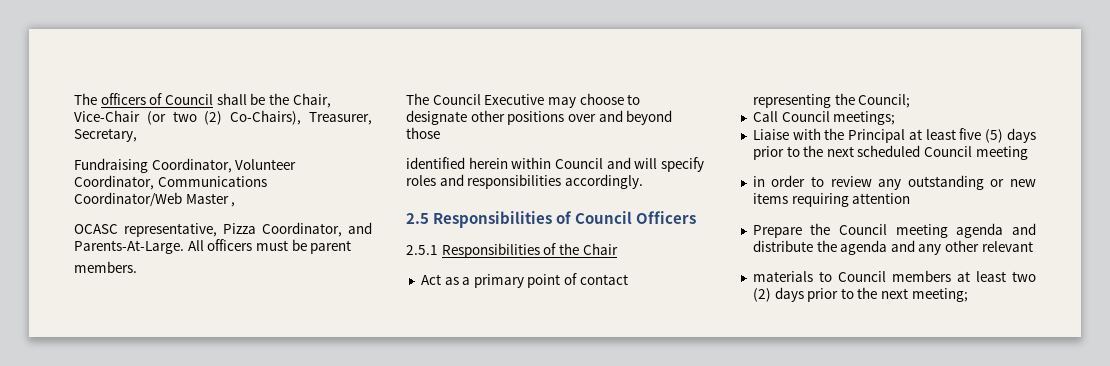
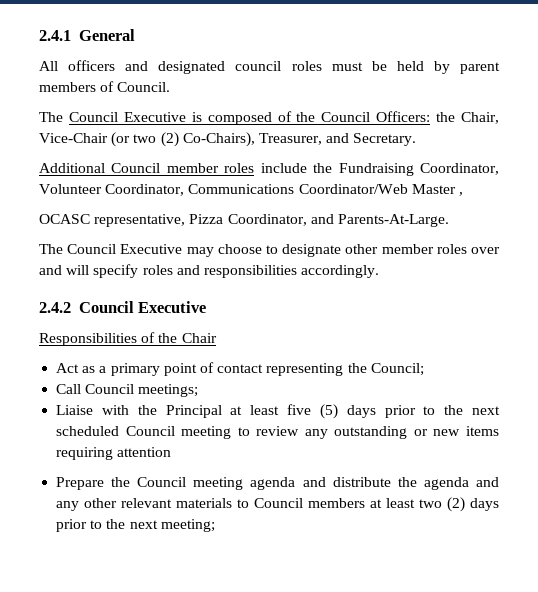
- The officers of Council shall be the Chair, Vice-Chair (or two (2) Co-Chairs), Treasurer, Secretary,
- Fundraising Coordinator, Volunteer Coordinator, Communications Coordinator/Web Master ,
+ 2.4.1 General
+ All officers and designated council roles must be held by parent members of Council.
+ The Council Executive is composed of the Council Officers: the Chair, Vice-Chair (or two (2) Co-Chairs), Treasurer, and Secretary.
+ Additional Council member roles include the Fundraising Coordinator, Volunteer Coordinator, Communications Coordinator/Web Master ,
- All officers must be parent
- members.
- The Council Executive may choose to designate other positions over and beyond those
- identified herein within Council and will specify roles and responsibilities accordingly.
+ The Council Executive may choose to designate other member roles over and will specify roles and responsibilities accordingly.
- 2.5 Responsibilities of Council Officers
- 2.5.1 Responsibilities of the Chair
+ 2.4.2 Council Executive
+ Responsibilities of the Chair
- Liaise with the Principal at least five (5) days prior to the next scheduled Council meeting
- in order to review any outstanding or new items requiring attention
+ Liaise with the Principal at least five (5) days prior to the next scheduled Council meeting to review any outstanding or new items requiring attention
- Prepare the Council meeting agenda and distribute the agenda and any other relevant
- materials to Council members at least two (2) days prior to the next meeting;
+ Prepare the Council meeting agenda and distribute the agenda and any other relevant materials to Council members at least two (2) days prior to the next meeting;

